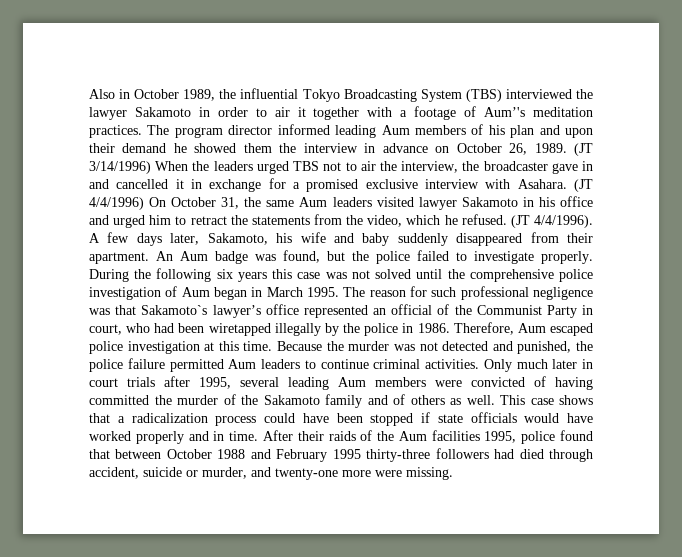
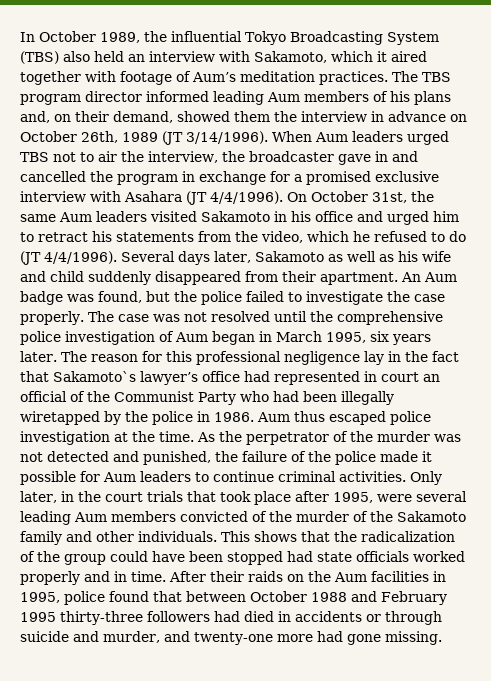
- Also in October 1989, the influential Tokyo Broadcasting System (TBS) interviewed the lawyer Sakamoto in order to air it together with a footage of Aum’'s meditation practices.
+ In October 1989, the influential Tokyo Broadcasting System (TBS) also held an interview with Sakamoto, which it aired together with footage of Aum’s meditation practices.
- The program director informed leading Aum members of his plan and upon their demand he showed them the interview in advance on October 26, 1989. (JT 3/14/1996) When the leaders urged TBS not to air the interview, the broadcaster gave in and cancelled it in exchange for a promised exclusive interview with Asahara. (JT 4/4/1996) On October 31, the same Aum leaders visited lawyer Sakamoto in his office and urged him to retract the statements from the video, which he refused. (JT 4/4/1996). A few days later, Sakamoto, his wife and baby suddenly disappeared from their apartment.
+ The TBS program director informed leading Aum members of his plans and, on their demand, showed them the interview in advance on October 26th, 1989 (JT 3/14/1996). When Aum leaders urged TBS not to air the interview, the broadcaster gave in and cancelled the program in exchange for a promised exclusive interview with Asahara (JT 4/4/1996). On October 31st, the same Aum leaders visited Sakamoto in his office and urged him to retract his statements from the video, which he refused to do (JT 4/4/1996). Several days later, Sakamoto as well as his wife and child suddenly disappeared from their apartment.
- An Aum badge was found, but the police failed to investigate properly. During the following six years this case was not solved until the comprehensive police investigation of Aum began in March 1995.
+ An Aum badge was found, but the police failed to investigate the case properly. The case was not resolved until the comprehensive police investigation of Aum began in March 1995, six years later.
- The reason for such professional negligence was that Sakamoto`s lawyer’s office represented an official of the Communist Party in court, who had been wiretapped illegally by the police in 1986.
+ The reason for this professional negligence lay in the fact that Sakamoto`s lawyer’s office had represented in court an official of the Communist Party who had been illegally wiretapped by the police in 1986.
- Therefore, Aum escaped police investigation at this time. Because the murder was not detected and punished, the police failure permitted Aum leaders to continue criminal activities.
+ Aum thus escaped police investigation at the time. As the perpetrator of the murder was not detected and punished, the failure of the police made it possible for Aum leaders to continue criminal activities.
- Only much later in court trials after 1995, several leading Aum members were convicted of having committed the murder of the Sakamoto family and of others as well. This case shows that a radicalization process could have been stopped if state officials would have worked properly and in time.
+ Only later, in the court trials that took place after 1995, were several leading Aum members convicted of the murder of the Sakamoto family and other individuals. This shows that the radicalization of the group could have been stopped had state officials worked properly and in time.
- After their raids of the Aum facilities 1995, police found that between October 1988 and February 1995 thirty-three followers had died through accident, suicide or murder, and twenty-one more were missing.
+ After their raids on the Aum facilities in 1995, police found that between October 1988 and February 1995 thirty-three followers had died in accidents or through suicide and murder, and twenty-one more had gone missing.

